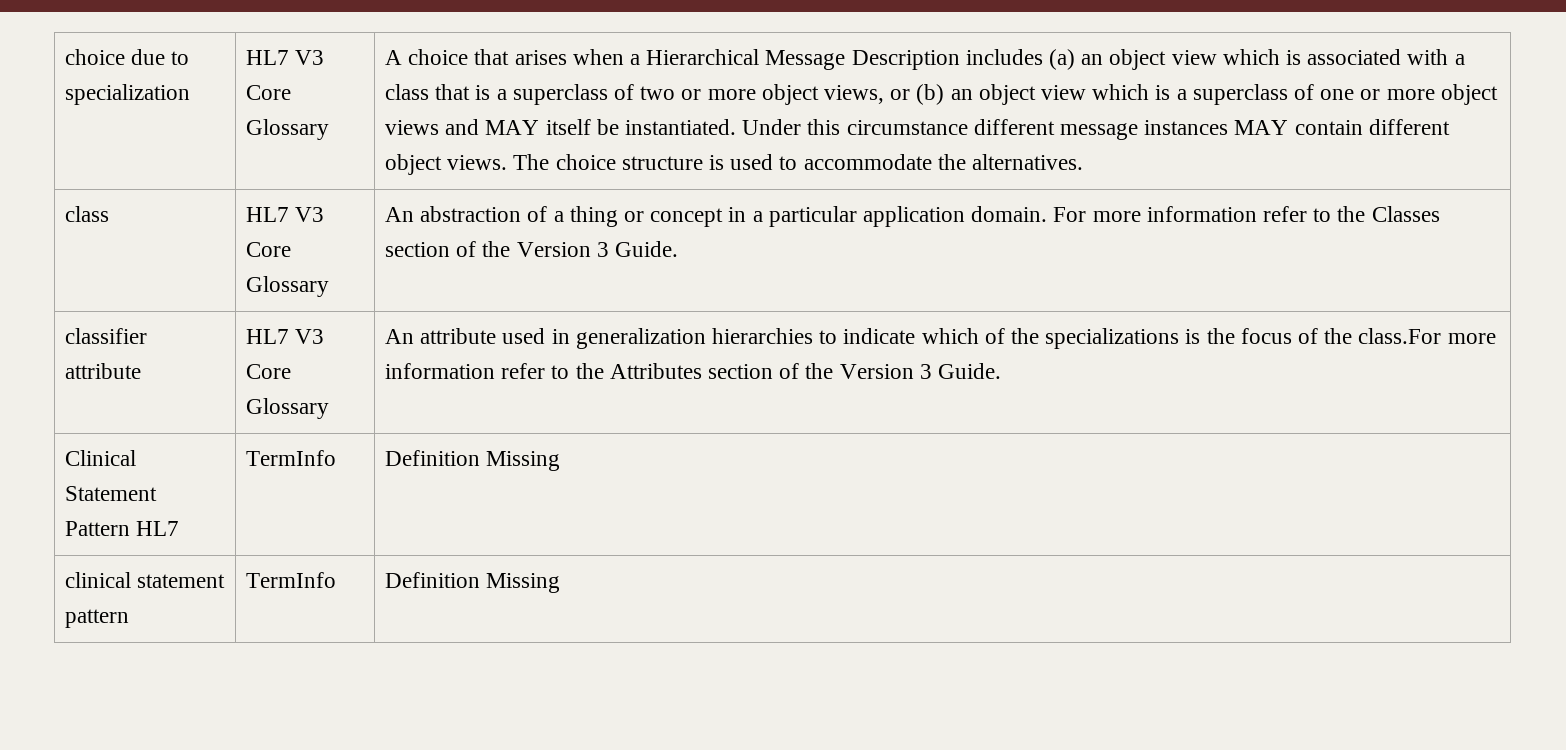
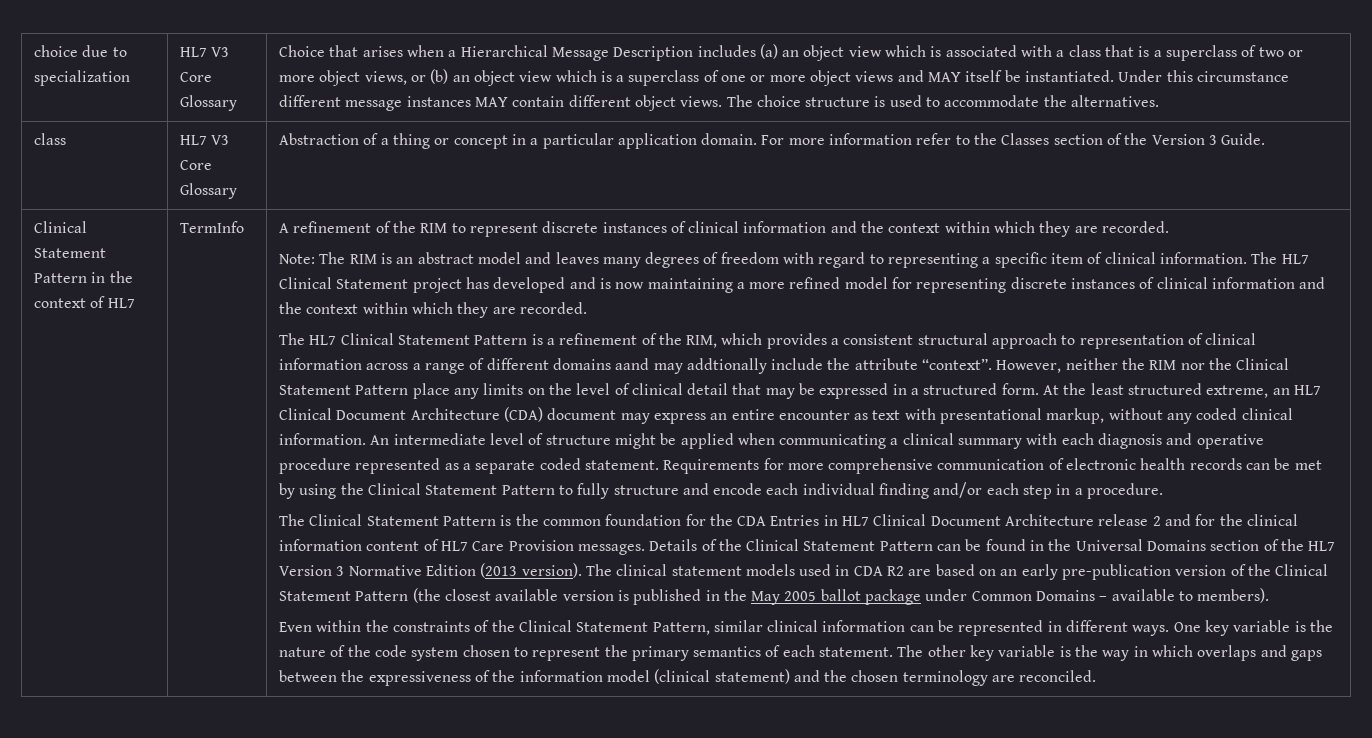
- A choice that arises when a Hierarchical Message Description includes (a) an object view which is associated with a class that is a superclass of two or more object views, or (b) an object view which is a superclass of one or more object views and MAY itself be instantiated.
+ Choice that arises when a Hierarchical Message Description includes (a) an object view which is associated with a class that is a superclass of two or more object views, or (b) an object view which is a superclass of one or more object views and MAY itself be instantiated.
- class | HL7 V3 Core Glossary | An abstraction of a thing or concept in a particular application domain. For more information refer to the Classes section of the Version 3 Guide.
+ class | HL7 V3 Core Glossary | Abstraction of a thing or concept in a particular application domain. For more information refer to the Classes section of the Version 3 Guide.
- classifier attribute | HL7 V3 Core Glossary | An attribute used in generalization hierarchies to indicate which of the specializations is the focus of the class.For more information refer to the Attributes section of the Version 3 Guide.
- Clinical Statement Pattern HL7 | TermInfo | Definition Missing
- clinical statement pattern | TermInfo | Definition Missing
+ Clinical Statement Pattern in the context of HL7 | TermInfo | A refinement of the RIM to represent discrete instances of clinical information and the context within which they are recorded.
+ Note: The RIM is an abstract model and leaves many degrees of freedom with regard to representing a specific item of clinical information. The HL7 Clinical Statement project has developed and is now maintaining a more refined model for representing discrete instances of clinical information and the context within which they are recorded.
+ The HL7 Clinical Statement Pattern is a refinement of the RIM, which provides a consistent structural approach to representation of clinical information across a range of different domains aand may addtionally include the attribute “context”. However, neither the RIM nor the Clinical Statement Pattern place any limits on the level of clinical detail that may be expressed in a structured form. At the least structured extreme, an HL7 Clinical Document Architecture (CDA) document may express an entire encounter as text with presentational markup, without any coded clinical information. An intermediate level of structure might be applied when communicating a clinical summary with each diagnosis and operative procedure represented as a separate coded statement. Requirements for more comprehensive communication of electronic health records can be met by using the Clinical Statement Pattern to fully structure and encode each individual finding and/or each step in a procedure.
+ The Clinical Statement Pattern is the common foundation for the CDA Entries in HL7 Clinical Document Architecture release 2 and for the clinical information content of HL7 Care Provision messages. Details of the Clinical Statement Pattern can be found in the Universal Domains section of the HL7 Version 3 Normative Edition (2013 version). The clinical statement models used in CDA R2 are based on an early pre-publication version of the Clinical Statement Pattern (the closest available version is published in the May 2005 ballot package under Common Domains – available to members).
+ Even within the constraints of the Clinical Statement Pattern, similar clinical information can be represented in different ways. One key variable is the nature of the code system chosen to represent the primary semantics of each statement. The other key variable is the way in which overlaps and gaps between the expressiveness of the information model (clinical statement) and the chosen terminology are reconciled.

